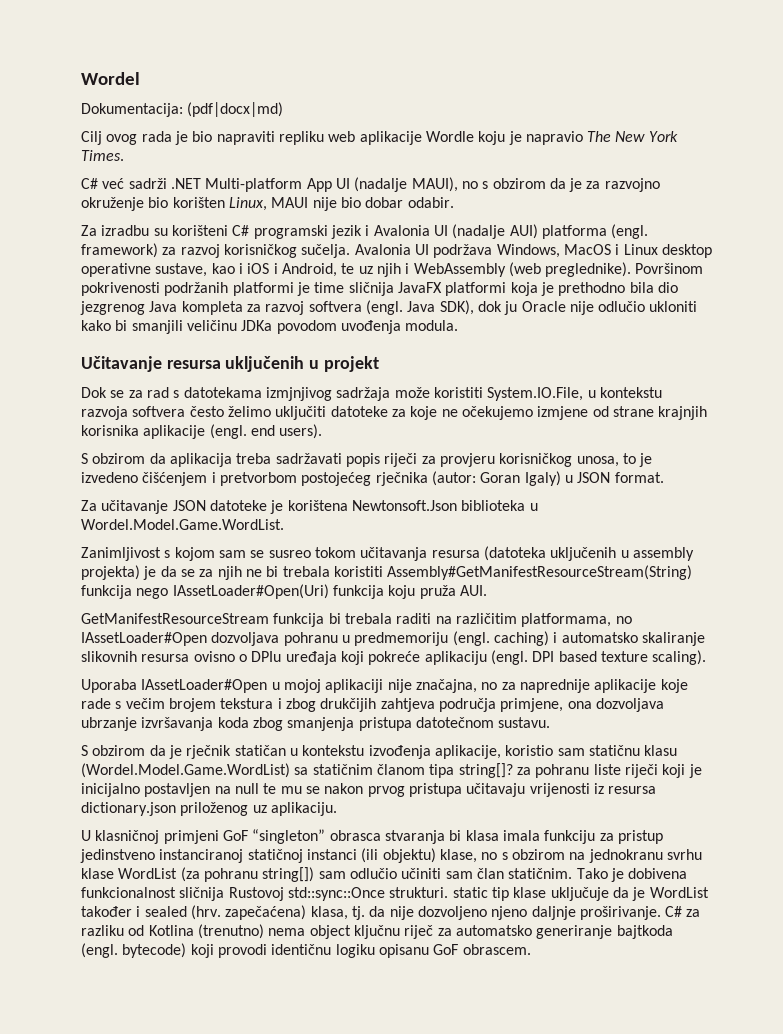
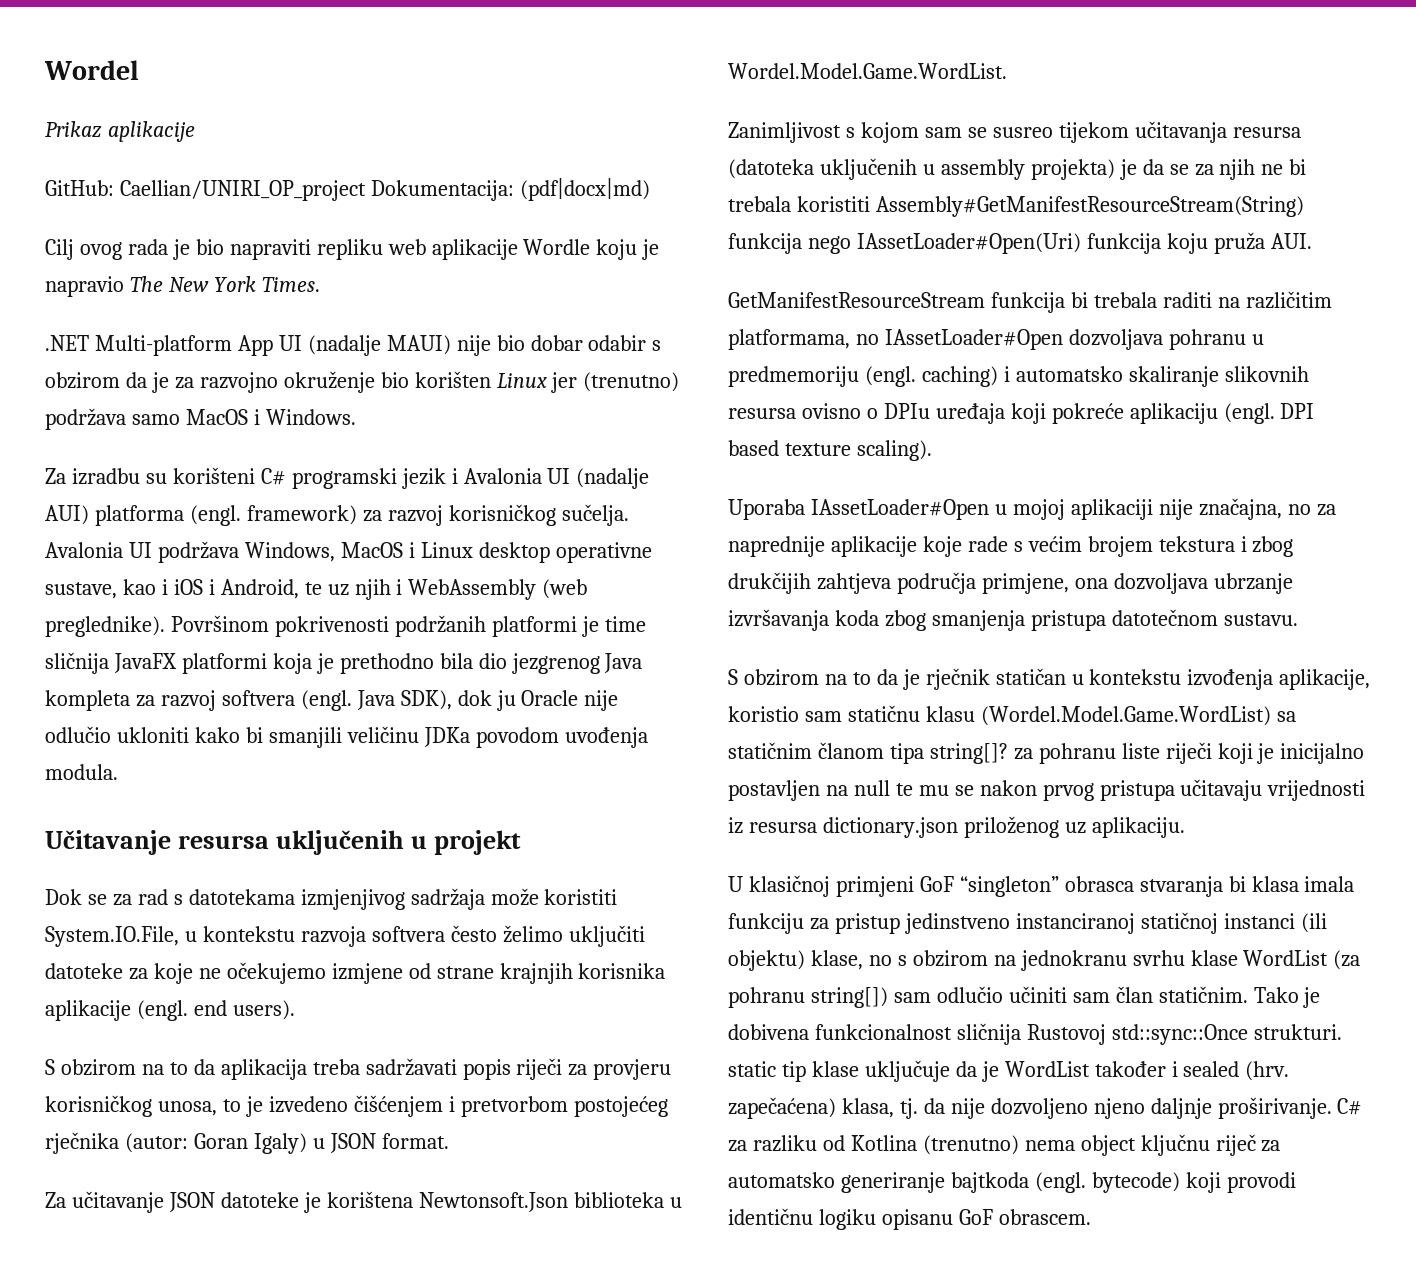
- Dokumentacija: (pdf|docx|md)
+ Prikaz aplikacije
+ GitHub: Caellian/UNIRI_OP_project Dokumentacija: (pdf|docx|md)
- C# već sadrži .NET Multi-platform App UI (nadalje MAUI), no s obzirom da je za razvojno okruženje bio korišten Linux, MAUI nije bio dobar odabir.
+ .NET Multi-platform App UI (nadalje MAUI) nije bio dobar odabir s obzirom da je za razvojno okruženje bio korišten Linux jer (trenutno) podržava samo MacOS i Windows.
- Dok se za rad s datotekama izmjnjivog sadržaja može koristiti System.IO.File, u kontekstu razvoja softvera često želimo uključiti datoteke za koje ne očekujemo izmjene od strane krajnjih korisnika aplikacije (engl. end users).
+ Dok se za rad s datotekama izmjenjivog sadržaja može koristiti System.IO.File, u kontekstu razvoja softvera često želimo uključiti datoteke za koje ne očekujemo izmjene od strane krajnjih korisnika aplikacije (engl. end users).
- S obzirom da aplikacija treba sadržavati popis riječi za provjeru korisničkog unosa, to je izvedeno čišćenjem i pretvorbom postojećeg rječnika (autor: Goran Igaly) u JSON format.
+ S obzirom na to da aplikacija treba sadržavati popis riječi za provjeru korisničkog unosa, to je izvedeno čišćenjem i pretvorbom postojećeg rječnika (autor: Goran Igaly) u JSON format.
- Zanimljivost s kojom sam se susreo tokom učitavanja resursa (datoteka uključenih u assembly projekta) je da se za njih ne bi trebala koristiti Assembly#GetManifestResourceStream(String) funkcija nego IAssetLoader#Open(Uri) funkcija koju pruža AUI.
+ Zanimljivost s kojom sam se susreo tijekom učitavanja resursa (datoteka uključenih u assembly projekta) je da se za njih ne bi trebala koristiti Assembly#GetManifestResourceStream(String) funkcija nego IAssetLoader#Open(Uri) funkcija koju pruža AUI.
- Uporaba IAssetLoader#Open u mojoj aplikaciji nije značajna, no za naprednije aplikacije koje rade s večim brojem tekstura i zbog drukčijih zahtjeva područja primjene, ona dozvoljava ubrzanje izvršavanja koda zbog smanjenja pristupa datotečnom sustavu.
+ Uporaba IAssetLoader#Open u mojoj aplikaciji nije značajna, no za naprednije aplikacije koje rade s većim brojem tekstura i zbog drukčijih zahtjeva područja primjene, ona dozvoljava ubrzanje izvršavanja koda zbog smanjenja pristupa datotečnom sustavu.
- S obzirom da je rječnik statičan u kontekstu izvođenja aplikacije, koristio sam statičnu klasu (Wordel.Model.Game.WordList) sa statičnim članom tipa string[]? za pohranu liste riječi koji je inicijalno postavljen na null te mu se nakon prvog pristupa učitavaju vrijenosti iz resursa dictionary.json priloženog uz aplikaciju.
+ S obzirom na to da je rječnik statičan u kontekstu izvođenja aplikacije, koristio sam statičnu klasu (Wordel.Model.Game.WordList) sa statičnim članom tipa string[]? za pohranu liste riječi koji je inicijalno postavljen na null te mu se nakon prvog pristupa učitavaju vrijednosti iz resursa dictionary.json priloženog uz aplikaciju.
- U klasničnoj primjeni GoF “singleton” obrasca stvaranja bi klasa imala funkciju za pristup jedinstveno instanciranoj statičnoj instanci (ili objektu) klase, no s obzirom na jednokranu svrhu klase WordList (za pohranu string[]) sam odlučio učiniti sam član statičnim.
+ U klasičnoj primjeni GoF “singleton” obrasca stvaranja bi klasa imala funkciju za pristup jedinstveno instanciranoj statičnoj instanci (ili objektu) klase, no s obzirom na jednokranu svrhu klase WordList (za pohranu string[]) sam odlučio učiniti sam član statičnim.

